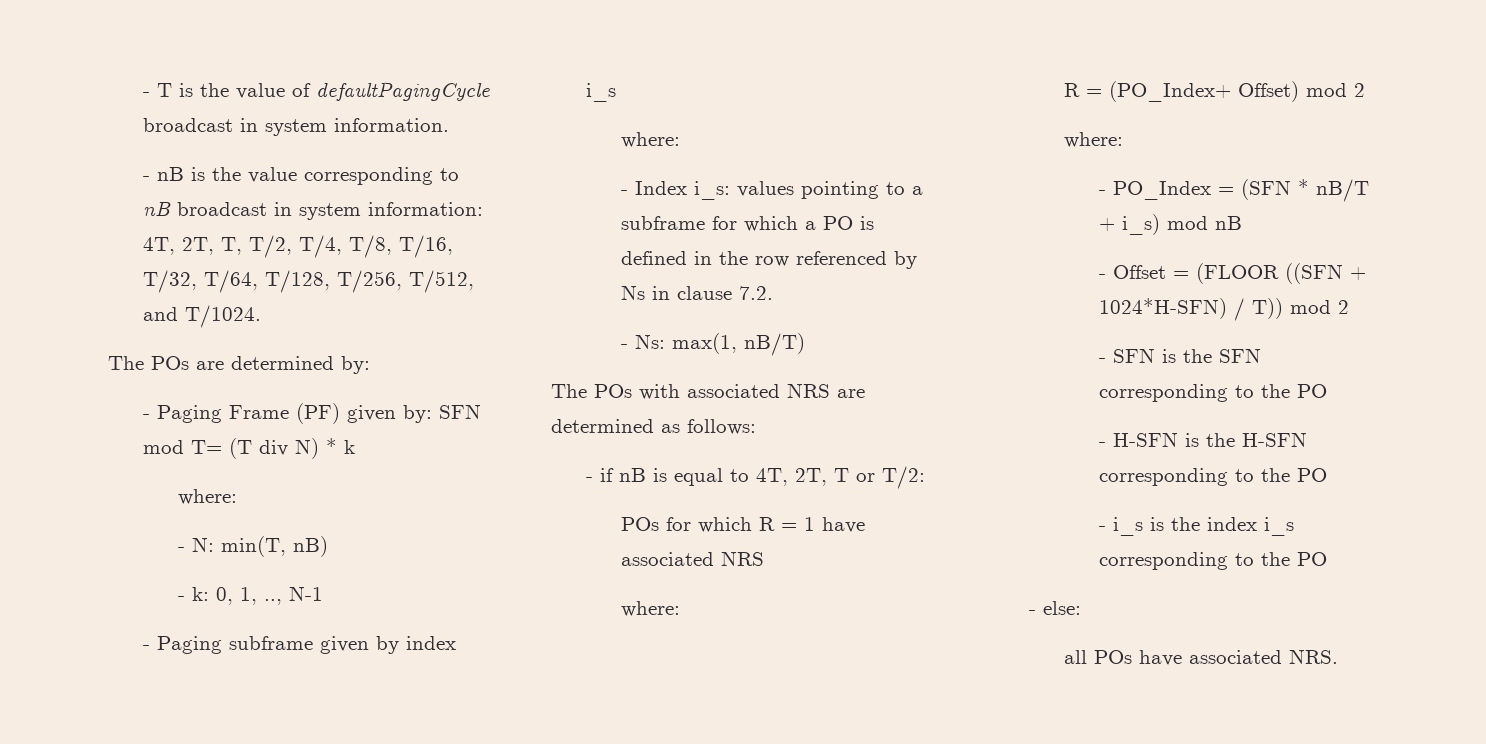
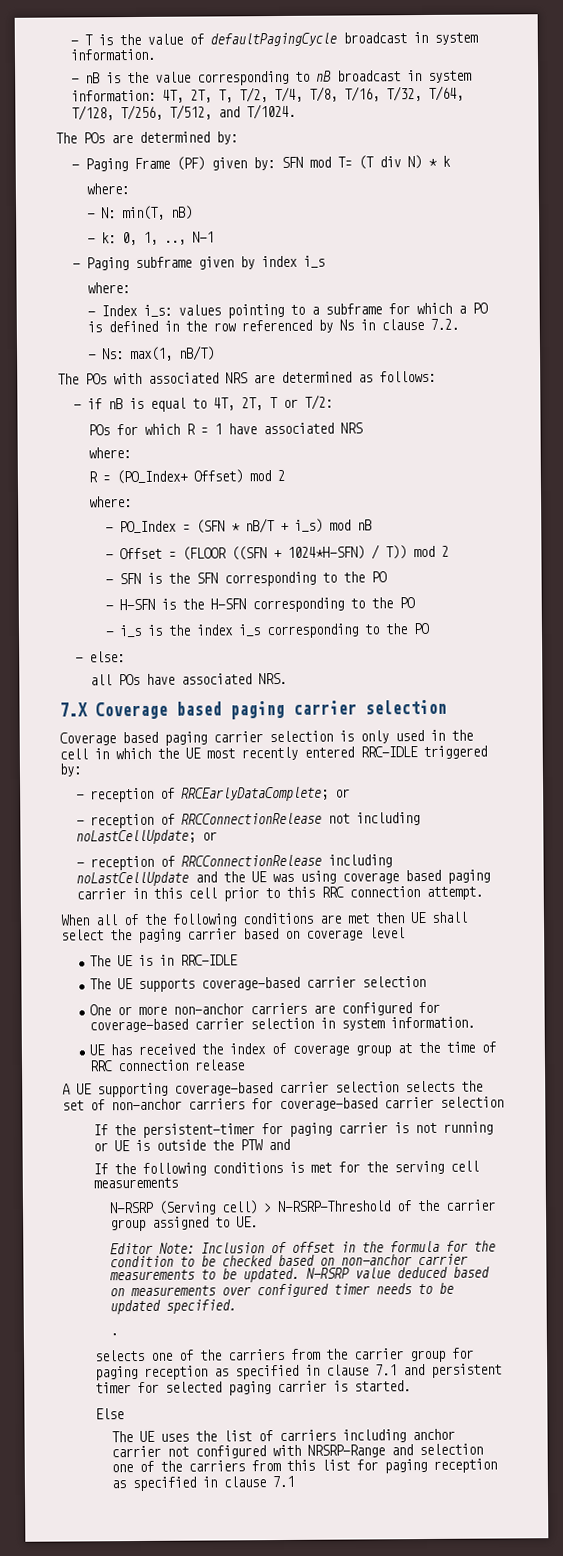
+ 7.X Coverage based paging carrier selection
+ Coverage based paging carrier selection is only used in the cell in which the UE most recently entered RRC-IDLE triggered by:
+ - reception of RRCEarlyDataComplete; or
+ - reception of RRCConnectionRelease not including noLastCellUpdate; or
+ - reception of RRCConnectionRelease including noLastCellUpdate and the UE was using coverage based paging carrier in this cell prior to this RRC connection attempt.
+ When all of the following conditions are met then UE shall select the paging carrier based on coverage level
+ The UE is in RRC-IDLE
+ The UE supports coverage-based carrier selection
+ One or more non-anchor carriers are configured for coverage-based carrier selection in system information.
+ UE has received the index of coverage group at the time of RRC connection release
+ A UE supporting coverage-based carrier selection selects the set of non-anchor carriers for coverage-based carrier selection
+ If the persistent-timer for paging carrier is not running or UE is outside the PTW and
+ If the following conditions is met for the serving cell measurements
+ N-RSRP (Serving cell) > N-RSRP-Threshold of the carrier group assigned to UE.
+ Editor Note: Inclusion of offset in the formula for the condition to be checked based on non-anchor carrier measurements to be updated. N-RSRP value deduced based on measurements over configured timer needs to be updated specified.
+ .
+ selects one of the carriers from the carrier group for paging reception as specified in clause 7.1 and persistent timer for selected paging carrier is started.
+ Else
+ The UE uses the list of carriers including anchor carrier not configured with NRSRP-Range and selection one of the carriers from this list for paging reception as specified in clause 7.1

